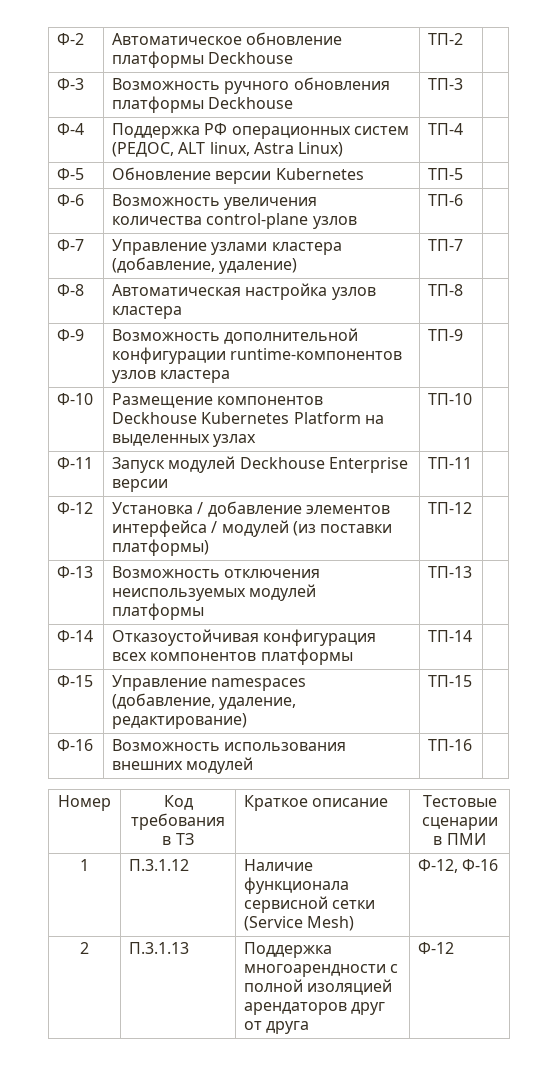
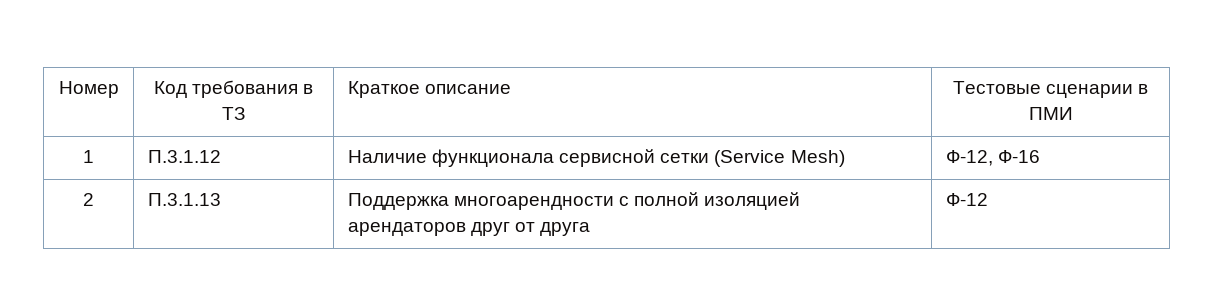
- Ф-2 | Автоматическое обновление платформы Deckhouse | ТП-2 |
- Ф-3 | Возможность ручного обновления платформы Deckhouse | ТП-3 |
- Ф-4 | Поддержка РФ операционных систем (РЕДОС, ALT linux, Astra Linux) | ТП-4 |
- Ф-5 | Обновление версии Kubernetes | ТП-5 |
- Ф-6 | Возможность увеличения количества control-plane узлов | ТП-6 |
- Ф-7 | Управление узлами кластера (добавление, удаление) | ТП-7 |
- Ф-8 | Автоматическая настройка узлов кластера | ТП-8 |
- Ф-9 | Возможность дополнительной конфигурации runtime-компонентов узлов кластера | ТП-9 |
- Ф-10 | Размещение компонентов Deckhouse Kubernetes Platform на выделенных узлах | ТП-10 |
- Ф-11 | Запуск модулей Deckhouse Enterprise версии | ТП-11 |
- Ф-12 | Установка / добавление элементов интерфейса / модулей (из поставки платформы) | ТП-12 |
- Ф-13 | Возможность отключения неиспользуемых модулей платформы | ТП-13 |
- Ф-14 | Отказоустойчивая конфигурация всех компонентов платформы | ТП-14 |
- Ф-15 | Управление namespaces (добавление, удаление, редактирование) | ТП-15 |
- Ф-16 | Возможность использования внешних модулей | ТП-16 |

